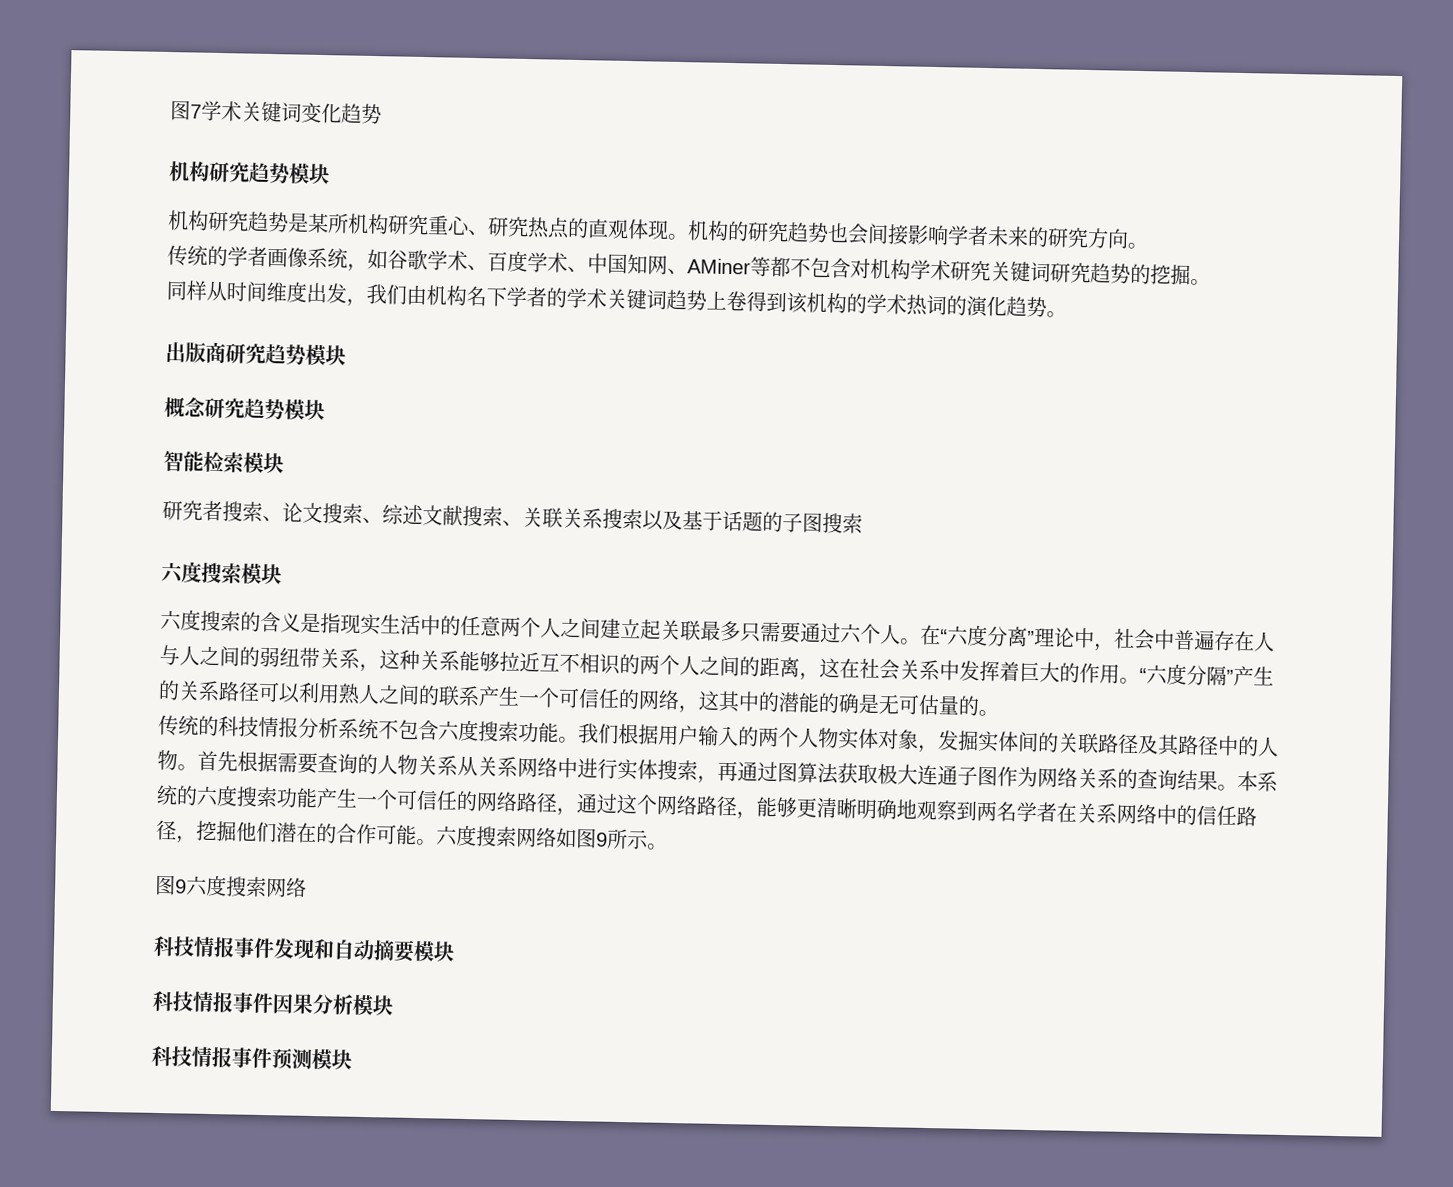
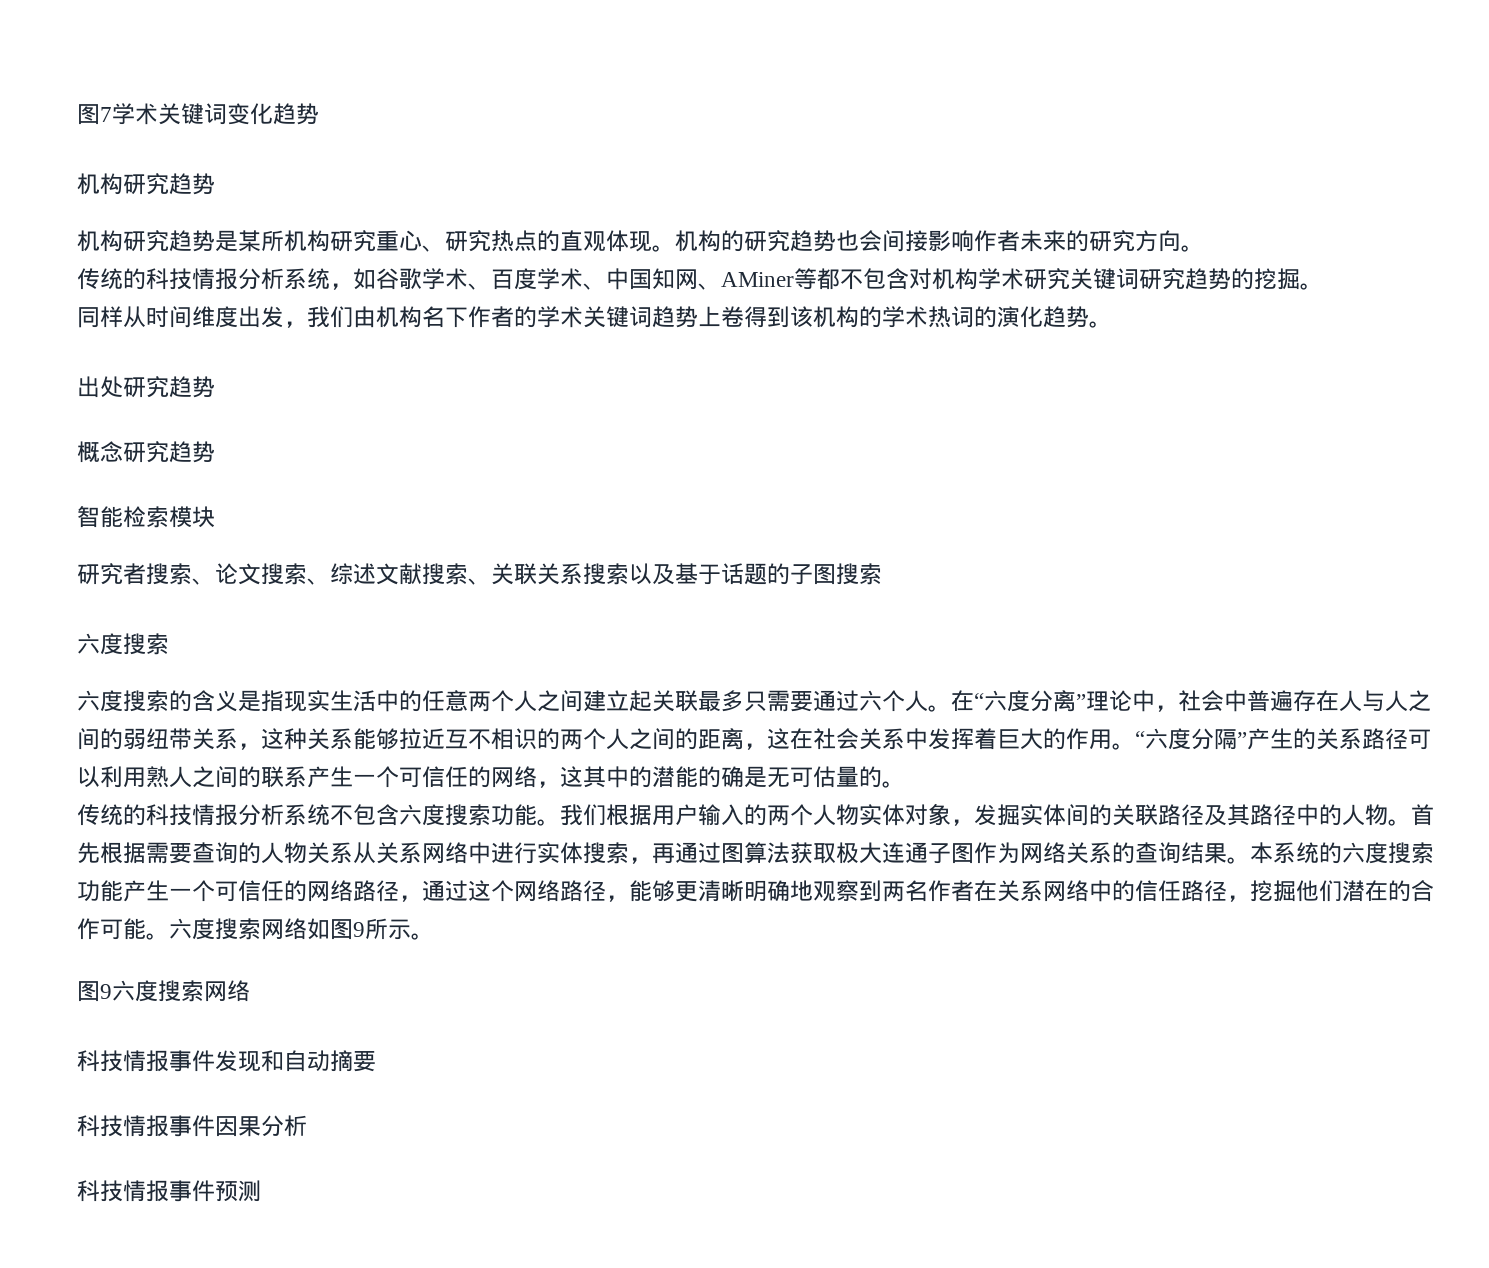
  图7学术关键词变化趋势
- 机构研究趋势模块
+ 机构研究趋势
- 机构的研究趋势也会间接影响学者未来的研究方向。
+ 机构的研究趋势也会间接影响作者未来的研究方向。
- 传统的学者画像系统，如谷歌学术、百度学术、中国知网、AMiner等都不包含对机构学术研究关键词研究趋势的挖掘。
+ 传统的科技情报分析系统，如谷歌学术、百度学术、中国知网、AMiner等都不包含对机构学术研究关键词研究趋势的挖掘。
- 同样从时间维度出发，我们由机构名下学者的学术关键词趋势上卷得到该机构的学术热词的演化趋势。
+ 同样从时间维度出发，我们由机构名下作者的学术关键词趋势上卷得到该机构的学术热词的演化趋势。
- 出版商研究趋势模块
+ 出处研究趋势
- 概念研究趋势模块
+ 概念研究趋势
  研究者搜索、论文搜索、综述文献搜索、关联关系搜索以及基于话题的子图搜索
- 六度搜索模块
+ 六度搜索
- 本系统的六度搜索功能产生一个可信任的网络路径，通过这个网络路径，能够更清晰明确地观察到两名学者在关系网络中的信任路径，挖掘他们潜在的合作可能。
+ 本系统的六度搜索功能产生一个可信任的网络路径，通过这个网络路径，能够更清晰明确地观察到两名作者在关系网络中的信任路径，挖掘他们潜在的合作可能。
- 科技情报事件发现和自动摘要模块
+ 科技情报事件发现和自动摘要
- 科技情报事件因果分析模块
+ 科技情报事件因果分析
- 科技情报事件预测模块
+ 科技情报事件预测

